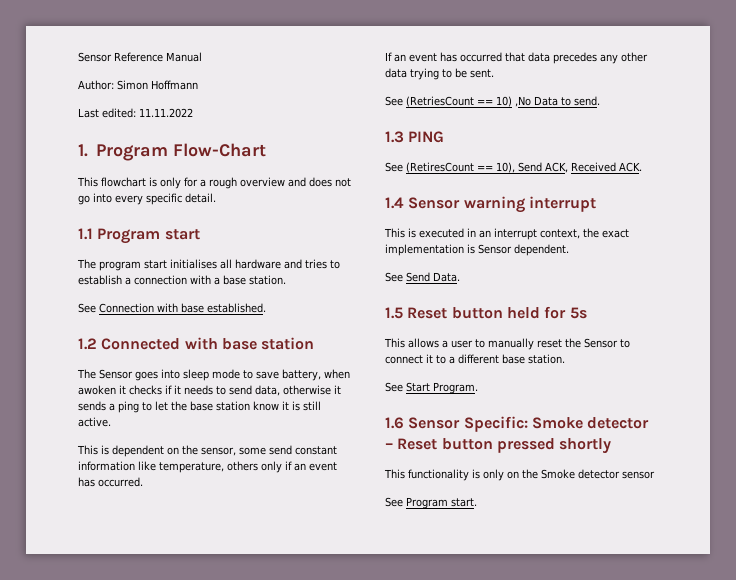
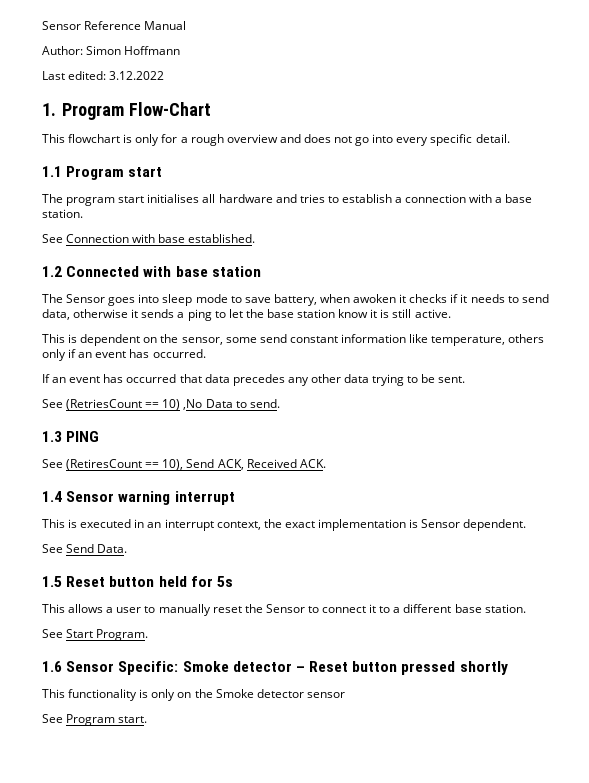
- Last edited: 11.11.2022
+ Last edited: 3.12.2022

